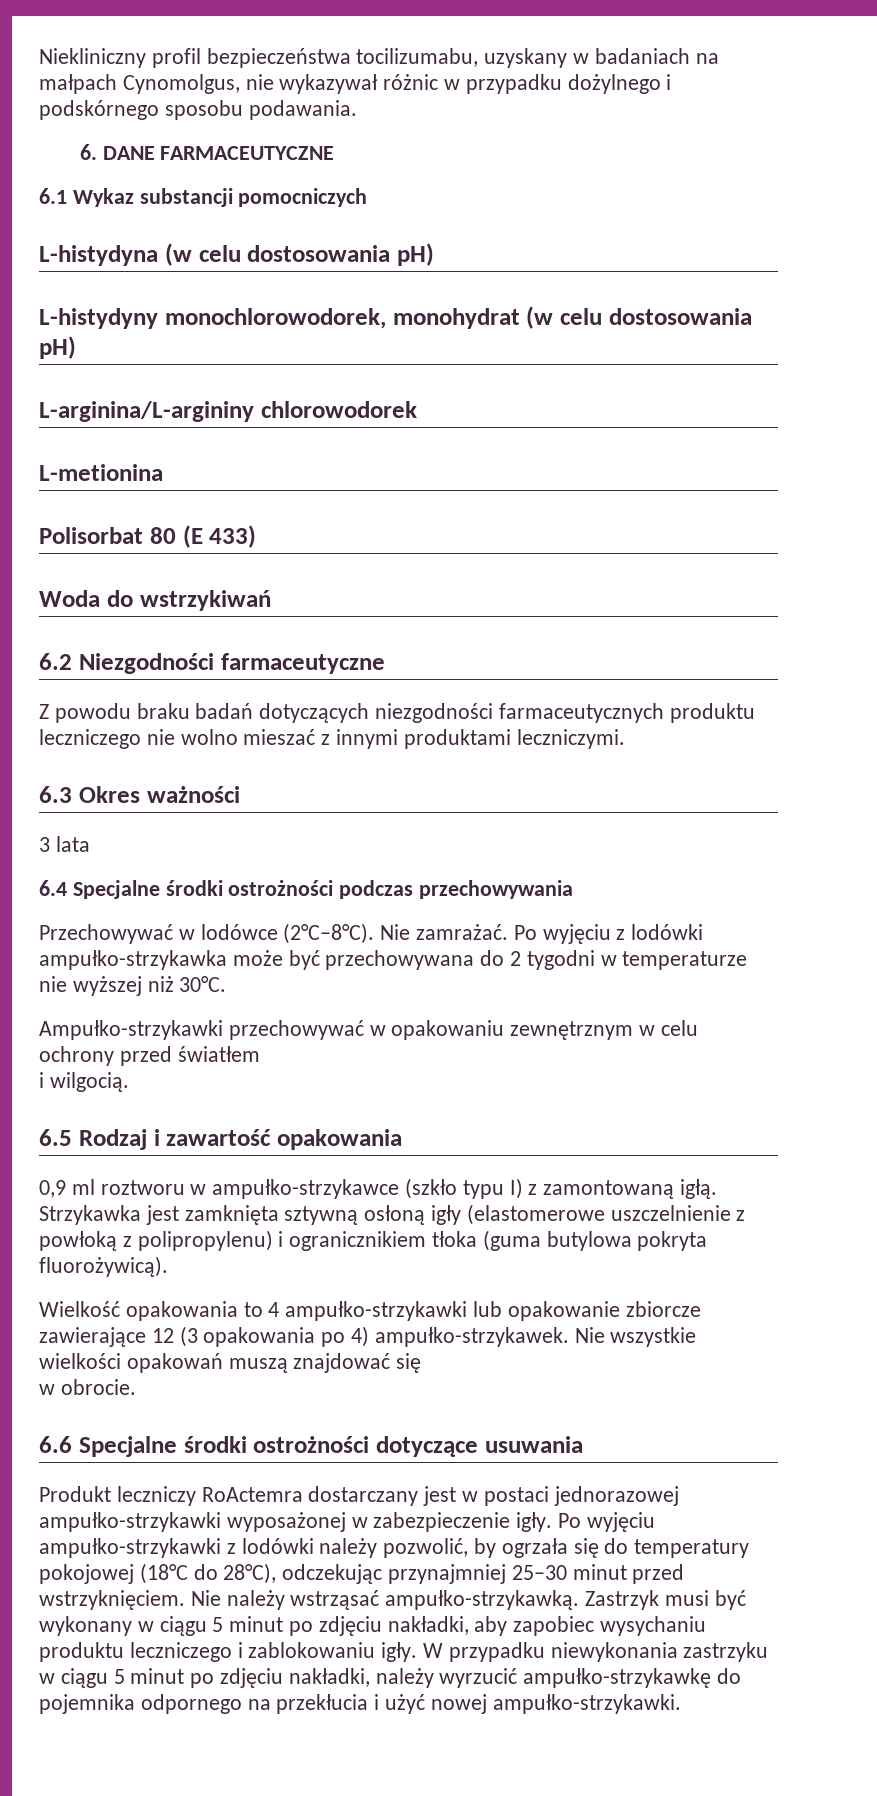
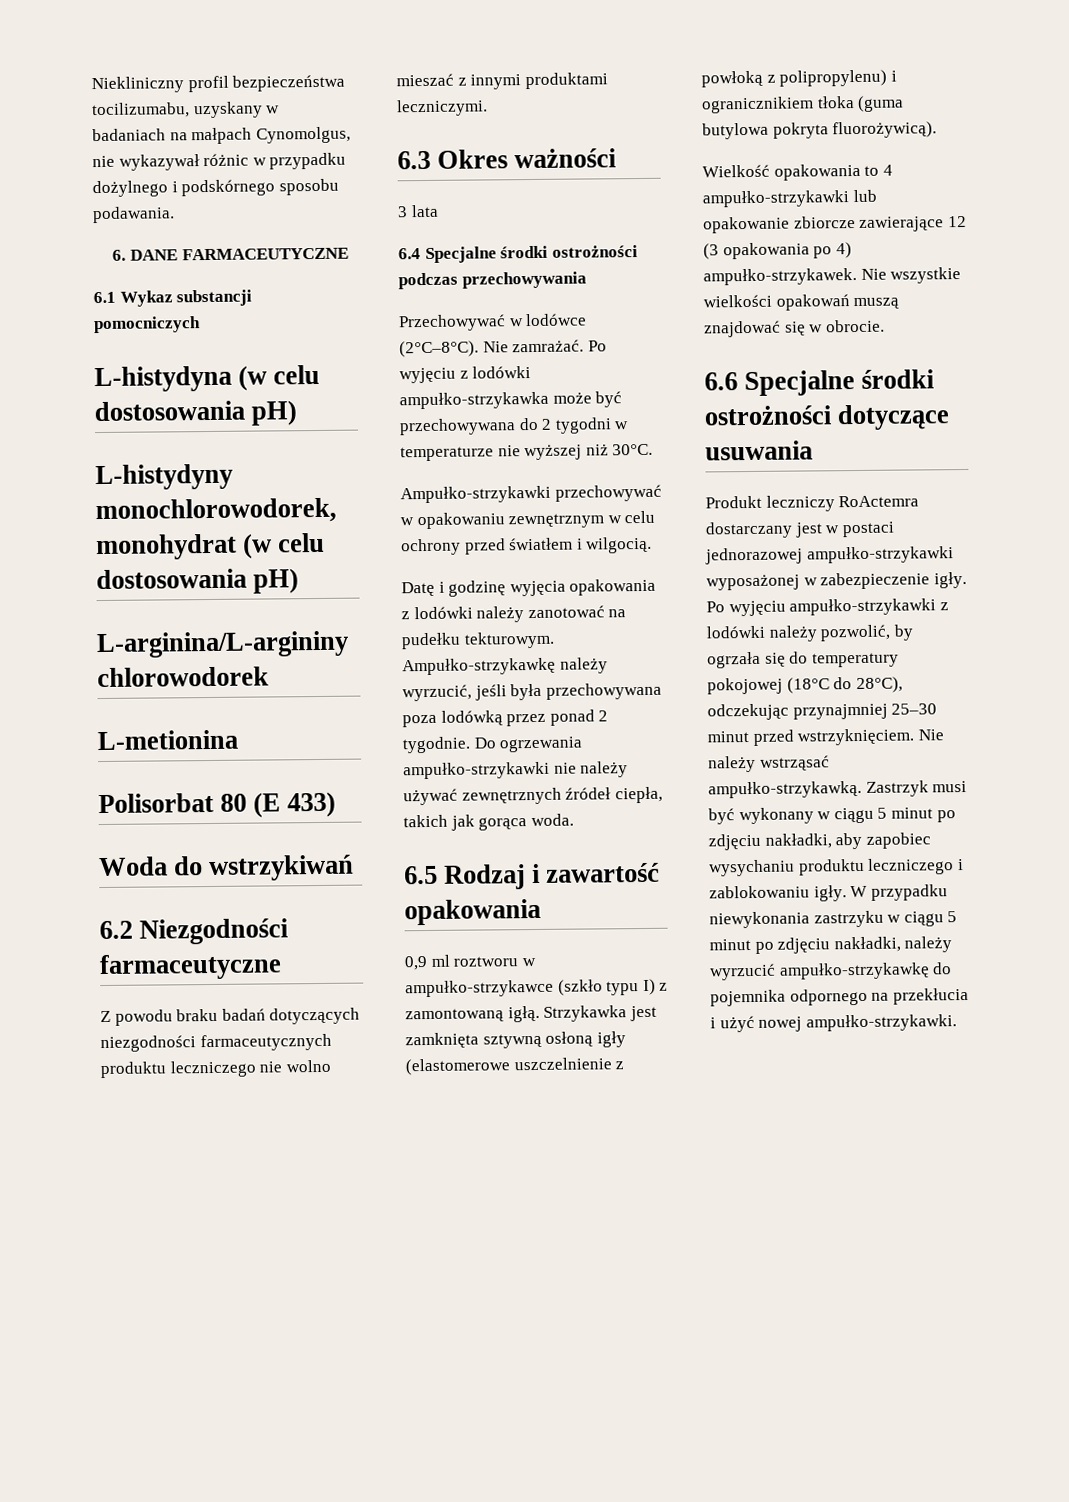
- Ampułko-strzykawki przechowywać w opakowaniu zewnętrznym w celu ochrony przed światłem
- i wilgocią.
+ Ampułko-strzykawki przechowywać w opakowaniu zewnętrznym w celu ochrony przed światłem i wilgocią.
+ Datę i godzinę wyjęcia opakowania z lodówki należy zanotować na pudełku tekturowym. Ampułko-strzykawkę należy wyrzucić, jeśli była przechowywana poza lodówką przez ponad 2 tygodnie. Do ogrzewania ampułko-strzykawki nie należy używać zewnętrznych źródeł ciepła, takich jak gorąca woda.
- Nie wszystkie wielkości opakowań muszą znajdować się
- w obrocie.
+ Nie wszystkie wielkości opakowań muszą znajdować się w obrocie.

